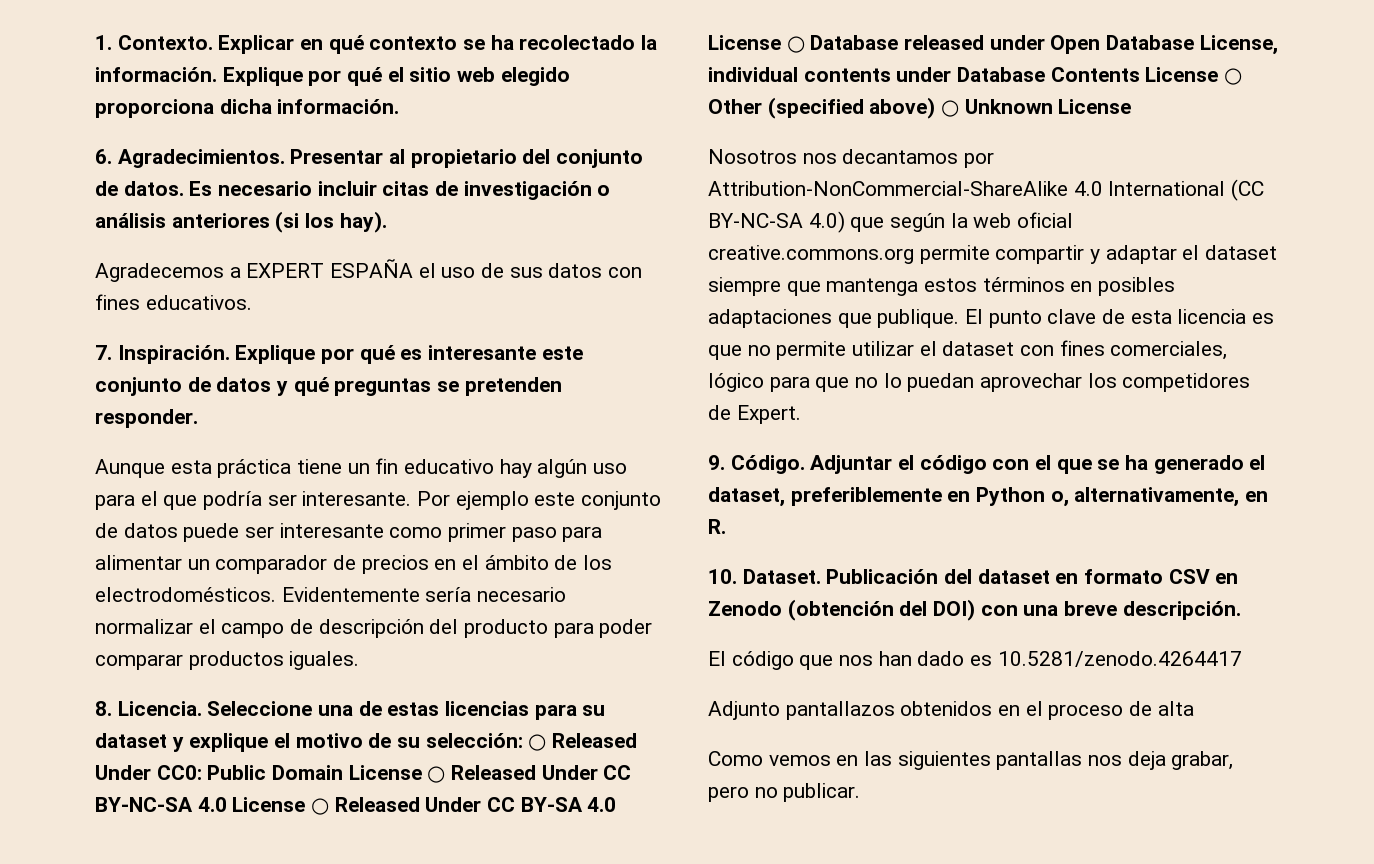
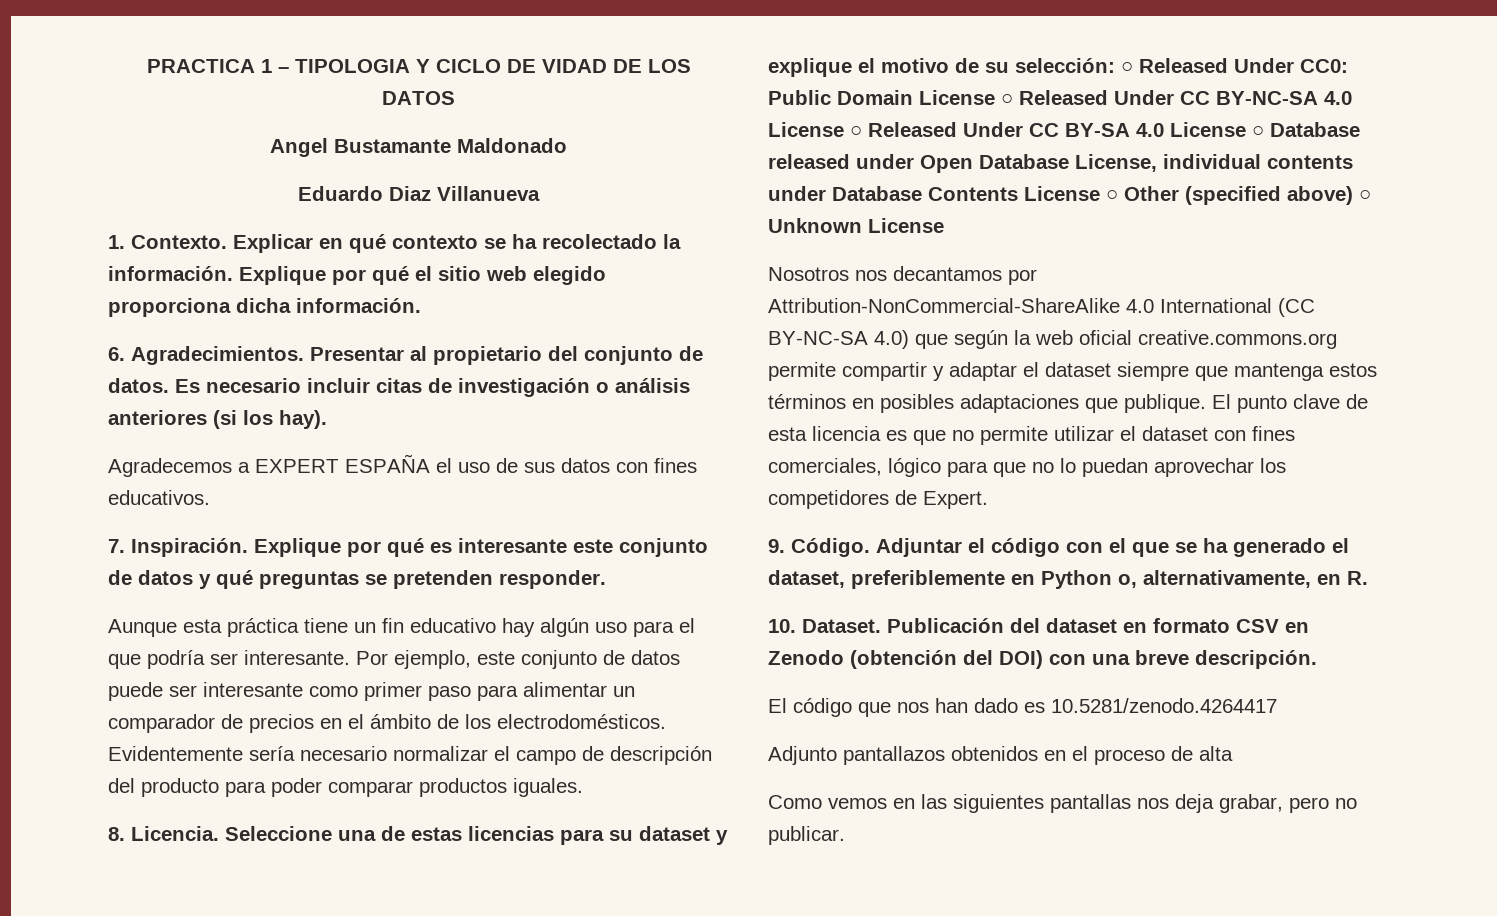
+ PRACTICA 1 – TIPOLOGIA Y CICLO DE VIDAD DE LOS DATOS
+ Angel Bustamante Maldonado
+ Eduardo Diaz Villanueva
- Por ejemplo este conjunto de datos puede ser interesante como primer paso para alimentar un comparador de precios en el ámbito de los electrodomésticos.
+ Por ejemplo, este conjunto de datos puede ser interesante como primer paso para alimentar un comparador de precios en el ámbito de los electrodomésticos.

